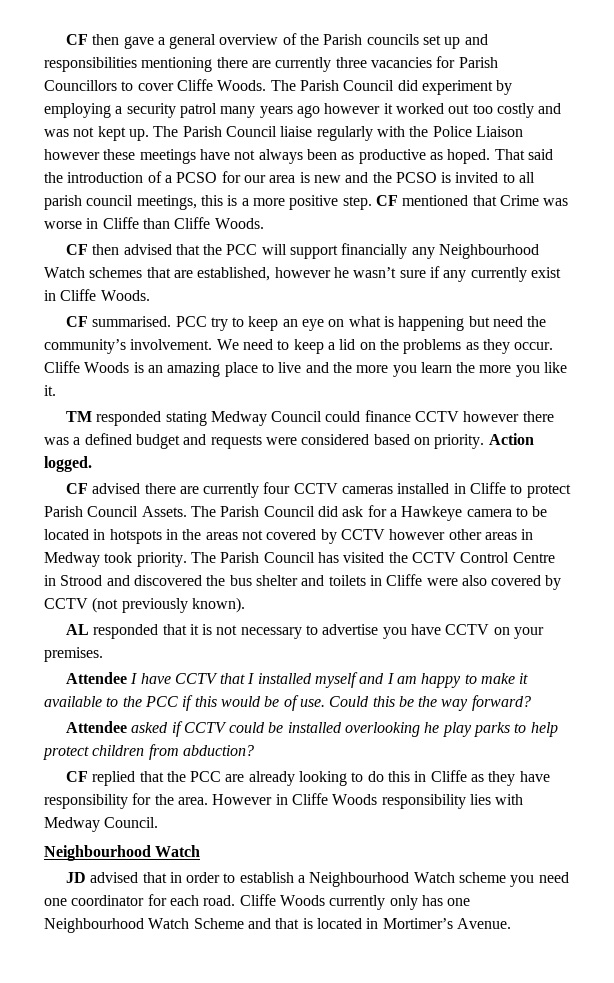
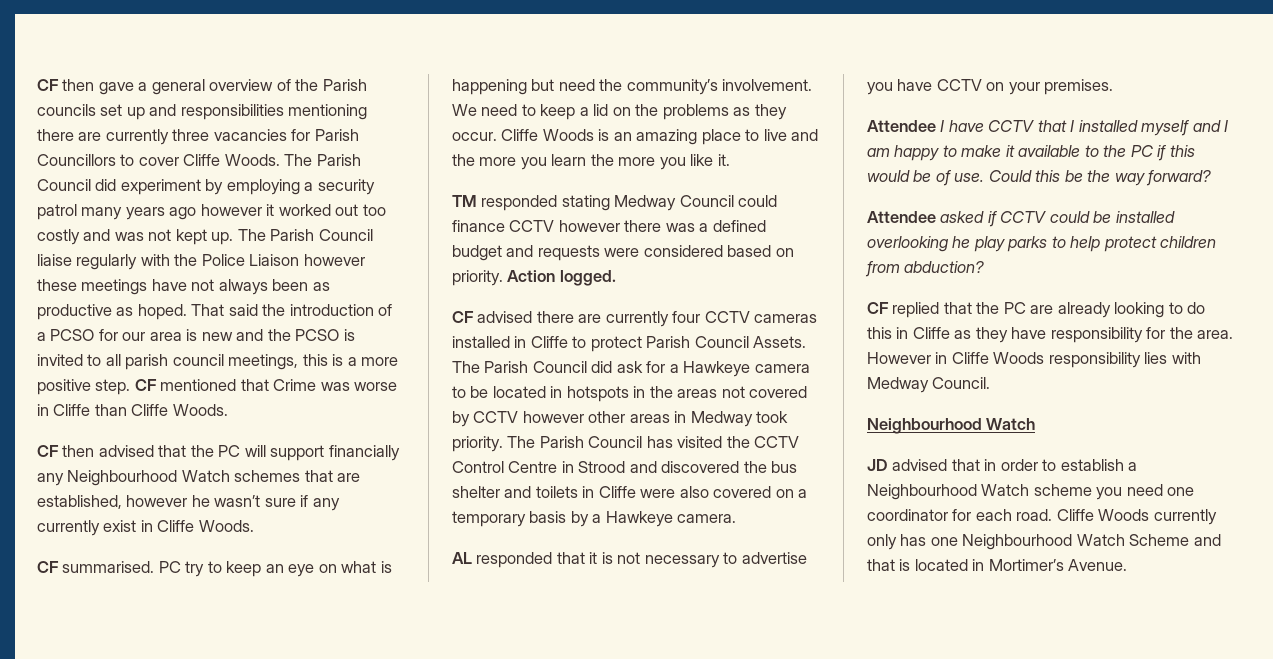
- CF then advised that the PCC will support financially any Neighbourhood Watch schemes that are established, however he wasn’t sure if any currently exist in Cliffe Woods.
+ CF then advised that the PC will support financially any Neighbourhood Watch schemes that are established, however he wasn’t sure if any currently exist in Cliffe Woods.
- PCC try to keep an eye on what is happening but need the community’s involvement.
+ PC try to keep an eye on what is happening but need the community’s involvement.
- The Parish Council has visited the CCTV Control Centre in Strood and discovered the bus shelter and toilets in Cliffe were also covered by CCTV (not previously known).
+ The Parish Council has visited the CCTV Control Centre in Strood and discovered the bus shelter and toilets in Cliffe were also covered on a temporary basis by a Hawkeye camera.
- Attendee I have CCTV that I installed myself and I am happy to make it available to the PCC if this would be of use.
+ Attendee I have CCTV that I installed myself and I am happy to make it available to the PC if this would be of use.
- CF replied that the PCC are already looking to do this in Cliffe as they have responsibility for the area.
+ CF replied that the PC are already looking to do this in Cliffe as they have responsibility for the area.

